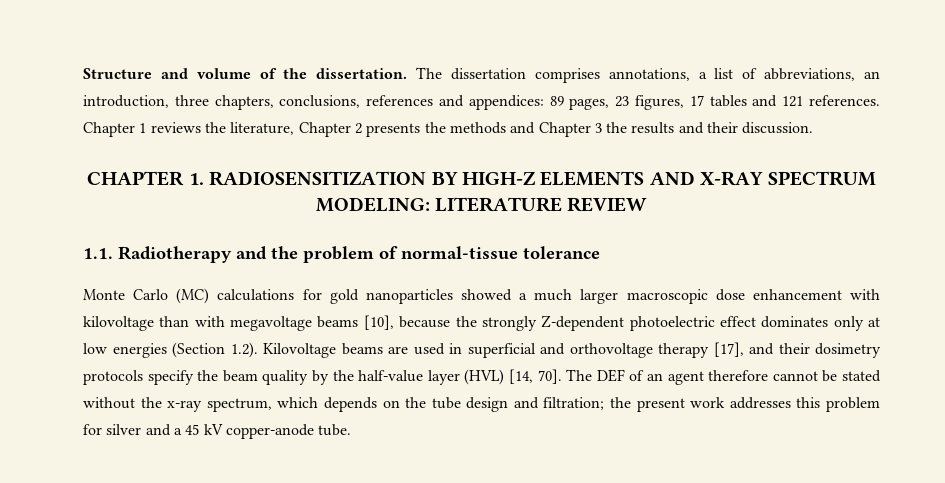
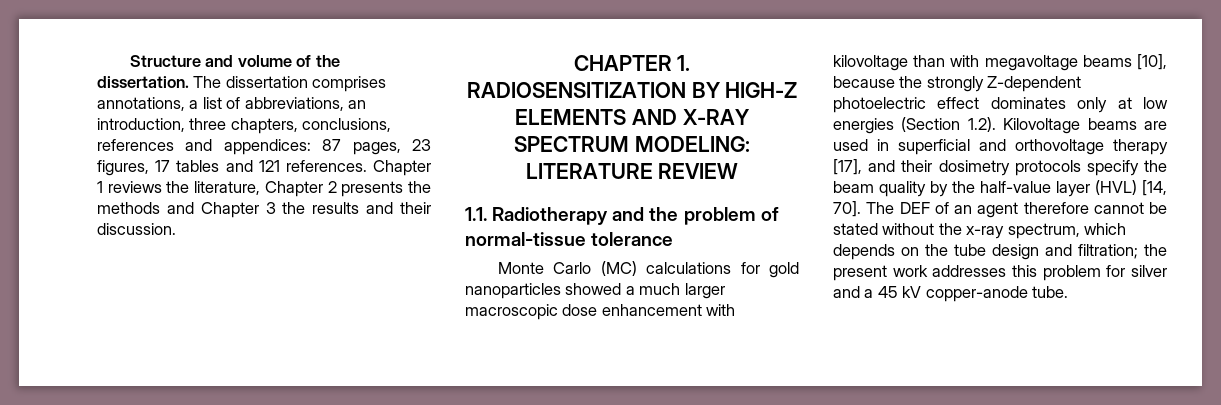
- The dissertation comprises annotations, a list of abbreviations, an introduction, three chapters, conclusions, references and appendices: 89 pages, 23 figures, 17 tables and 121 references.
+ The dissertation comprises annotations, a list of abbreviations, an introduction, three chapters, conclusions, references and appendices: 87 pages, 23 figures, 17 tables and 121 references.

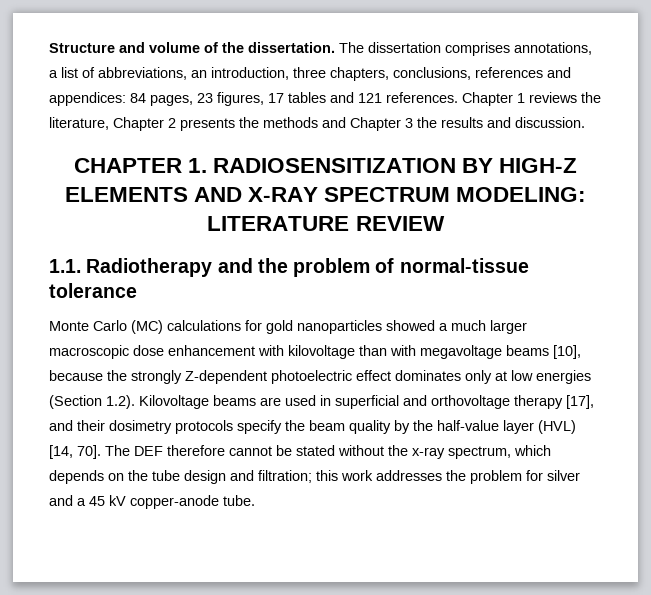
- The dissertation comprises annotations, a list of abbreviations, an introduction, three chapters, conclusions, references and appendices: 87 pages, 23 figures, 17 tables and 121 references.
+ The dissertation comprises annotations, a list of abbreviations, an introduction, three chapters, conclusions, references and appendices: 84 pages, 23 figures, 17 tables and 121 references.
- Chapter 1 reviews the literature, Chapter 2 presents the methods and Chapter 3 the results and their discussion.
+ Chapter 1 reviews the literature, Chapter 2 presents the methods and Chapter 3 the results and discussion.
- The DEF of an agent therefore cannot be stated without the x-ray spectrum, which depends on the tube design and filtration; the present work addresses this problem for silver and a 45 kV copper-anode tube.
+ The DEF therefore cannot be stated without the x-ray spectrum, which depends on the tube design and filtration; this work addresses the problem for silver and a 45 kV copper-anode tube.

